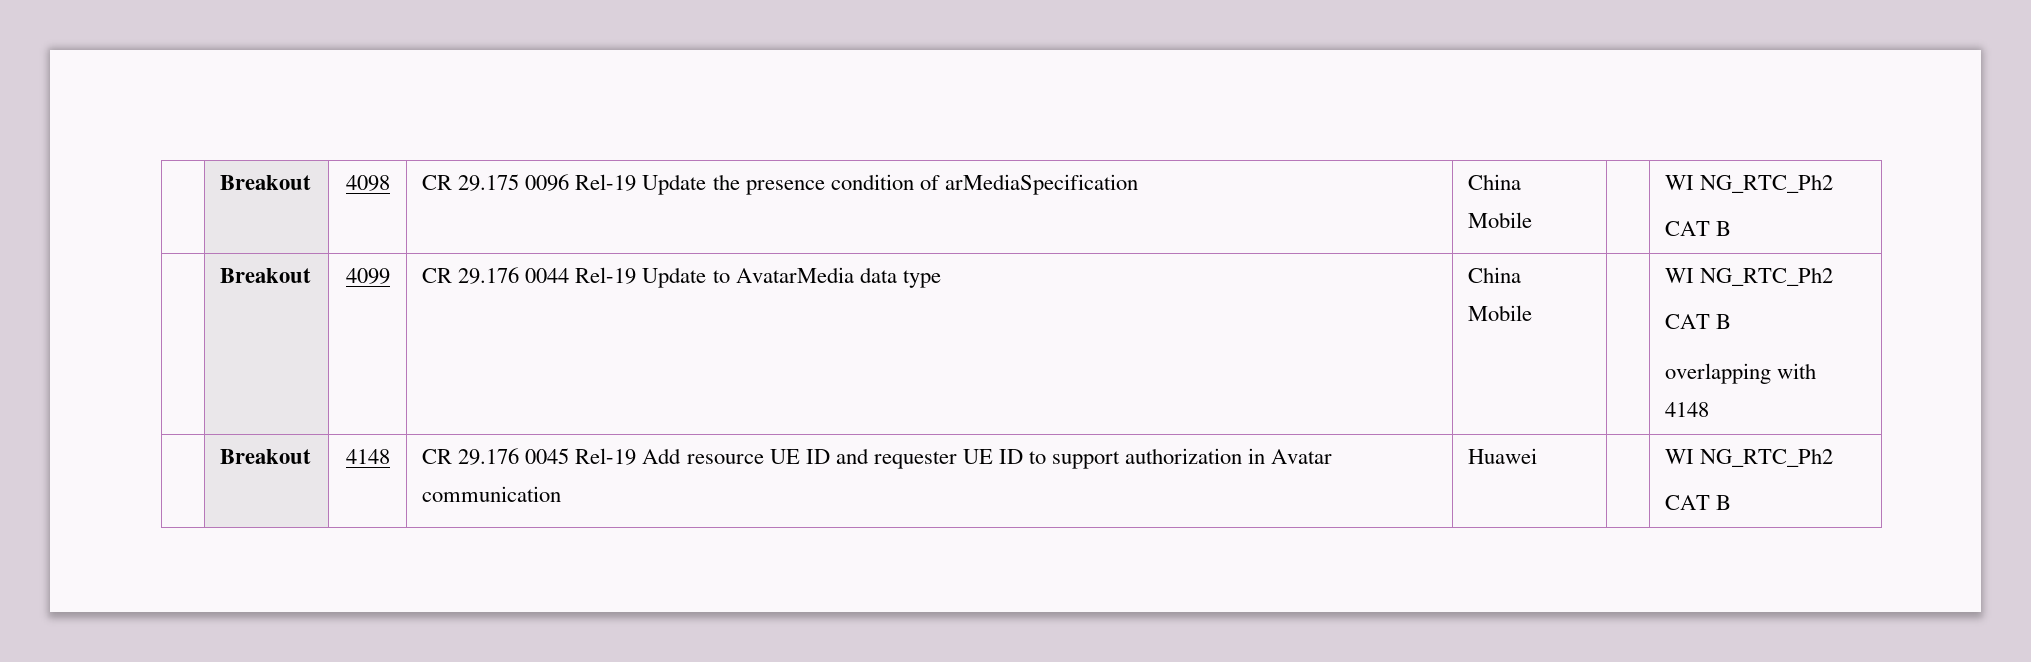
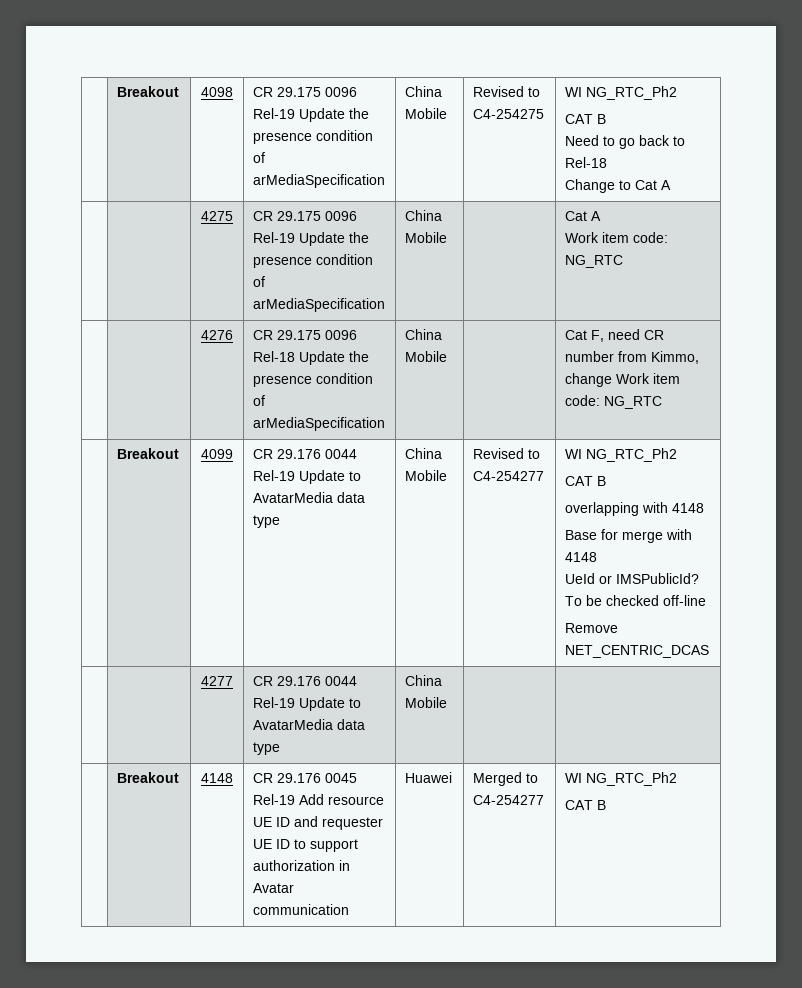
- | Breakout | 4098 | CR 29.175 0096 Rel-19 Update the presence condition of arMediaSpecification | China Mobile | | WI NG_RTC_Ph2
+ | Breakout | 4098 | CR 29.175 0096 Rel-19 Update the presence condition of arMediaSpecification | China Mobile | Revised to C4-254275 | WI NG_RTC_Ph2
  CAT B
+ Need to go back to Rel-18
+ Change to Cat A
+ | | 4275 | CR 29.175 0096 Rel-19 Update the presence condition of arMediaSpecification | China Mobile | | Cat A
+ Work item code: NG_RTC
+ | | 4276 | CR 29.175 0096 Rel-18 Update the presence condition of arMediaSpecification | China Mobile | | Cat F, need CR number from Kimmo, change Work item code: NG_RTC
- | Breakout | 4099 | CR 29.176 0044 Rel-19 Update to AvatarMedia data type | China Mobile | | WI NG_RTC_Ph2
+ | Breakout | 4099 | CR 29.176 0044 Rel-19 Update to AvatarMedia data type | China Mobile | Revised to C4-254277 | WI NG_RTC_Ph2
  CAT B
  overlapping with 4148
+ Base for merge with 4148
+ UeId or IMSPublicId? To be checked off-line
+ Remove NET_CENTRIC_DCAS
+ | | 4277 | CR 29.176 0044 Rel-19 Update to AvatarMedia data type | China Mobile | |
- | Breakout | 4148 | CR 29.176 0045 Rel-19 Add resource UE ID and requester UE ID to support authorization in Avatar communication | Huawei | | WI NG_RTC_Ph2
+ | Breakout | 4148 | CR 29.176 0045 Rel-19 Add resource UE ID and requester UE ID to support authorization in Avatar communication | Huawei | Merged to C4-254277 | WI NG_RTC_Ph2

